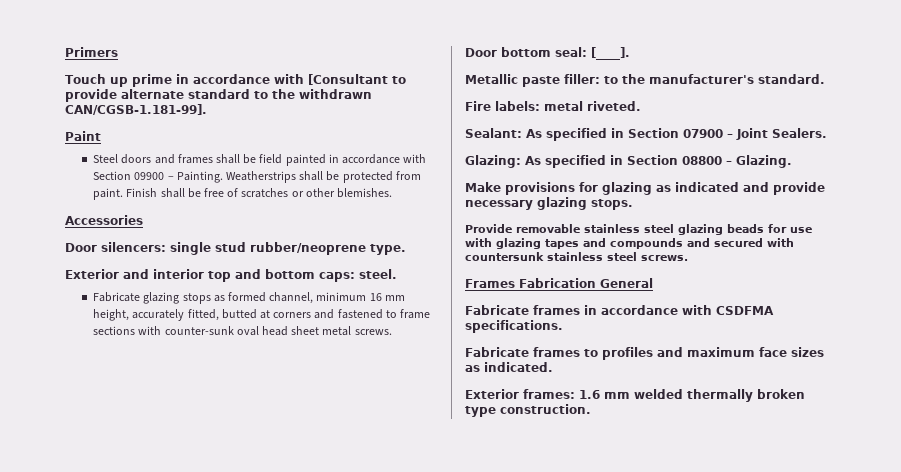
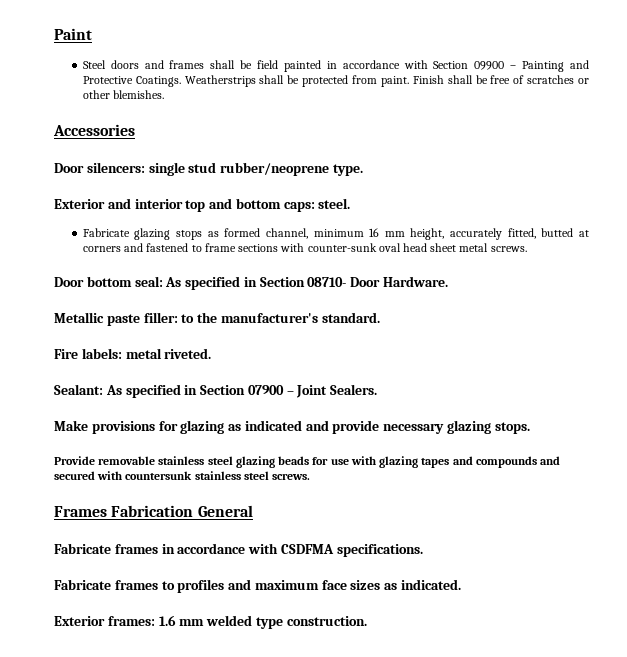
- Primers
- Touch up prime in accordance with [Consultant to provide alternate standard to the withdrawn CAN/CGSB-1.181-99].
- Steel doors and frames shall be field painted in accordance with Section 09900 – Painting.
+ Steel doors and frames shall be field painted in accordance with Section 09900 – Painting and Protective Coatings.
- Door bottom seal: [____].
+ Door bottom seal: As specified in Section 08710- Door Hardware.
- Glazing: As specified in Section 08800 – Glazing.
- Exterior frames: 1.6 mm welded thermally broken type construction.
+ Exterior frames: 1.6 mm welded type construction.

